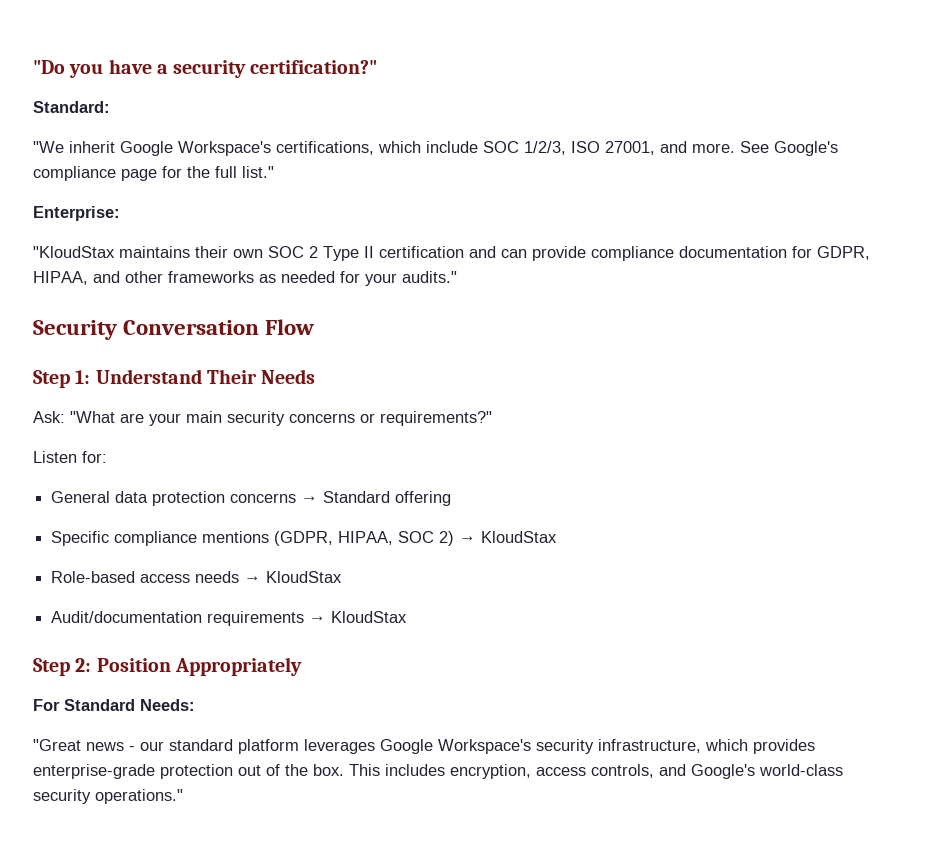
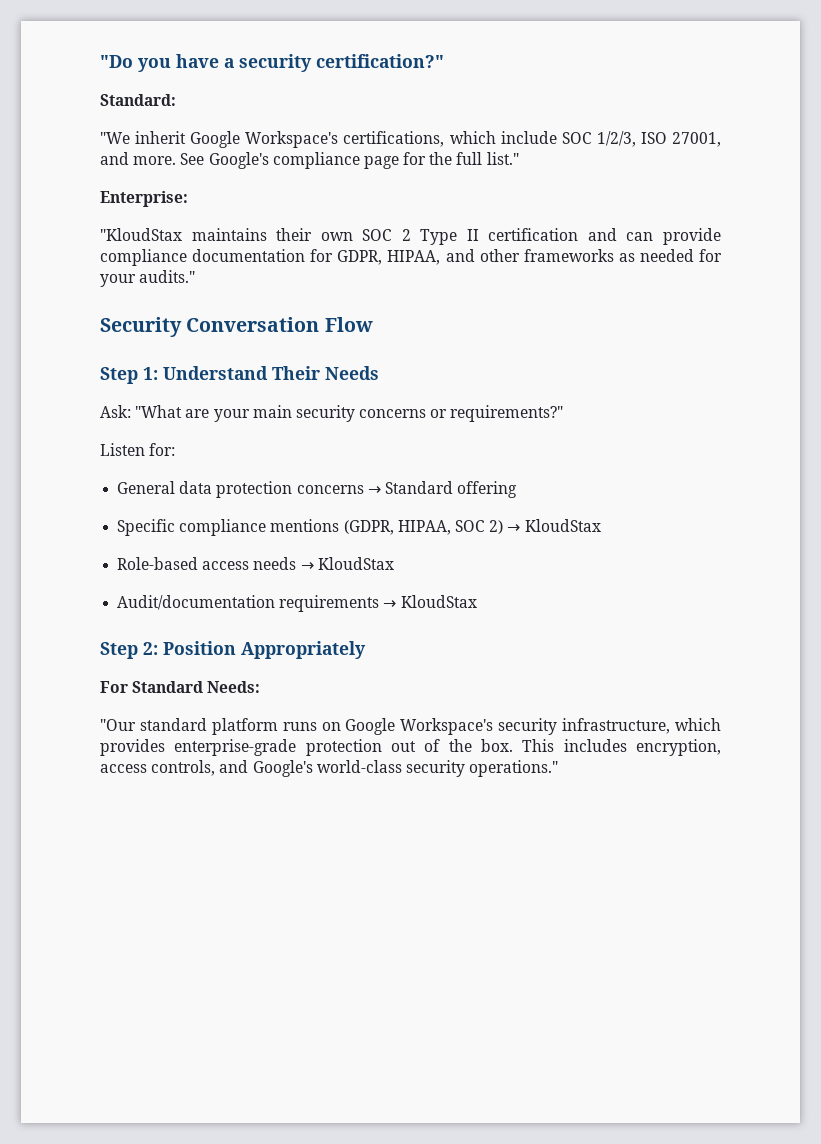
- "Great news - our standard platform leverages Google Workspace's security infrastructure, which provides enterprise-grade protection out of the box.
+ "Our standard platform runs on Google Workspace's security infrastructure, which provides enterprise-grade protection out of the box.

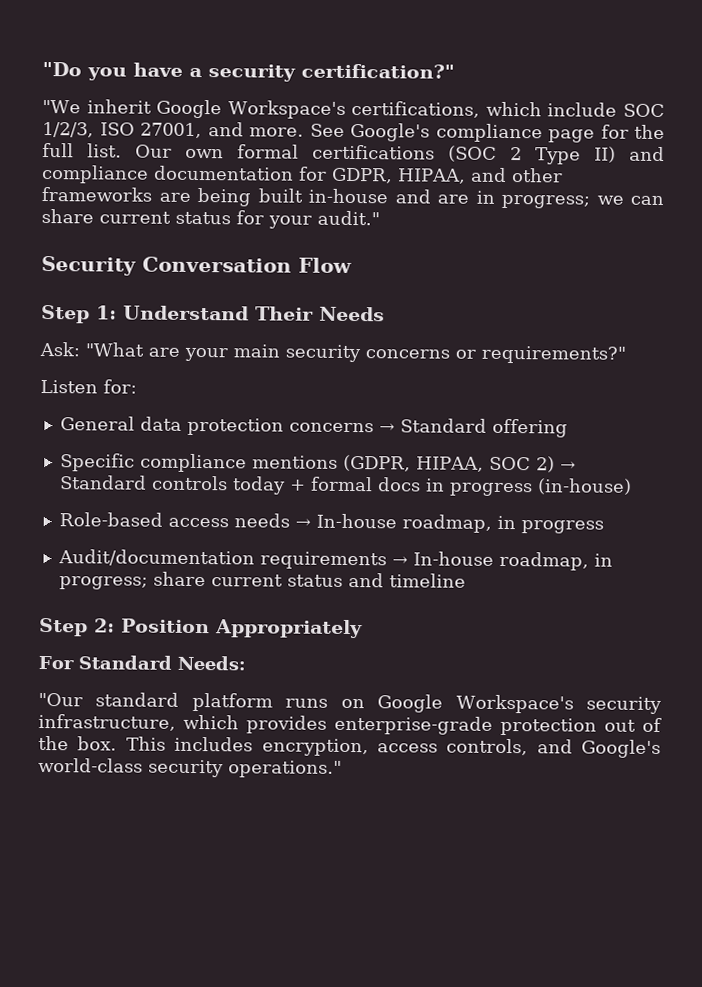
- Standard:
- See Google's compliance page for the full list."
- Enterprise:
- "KloudStax maintains their own SOC 2 Type II certification and can provide compliance documentation for GDPR, HIPAA, and other frameworks as needed for your audits."
+ See Google's compliance page for the full list. Our own formal certifications (SOC 2 Type II) and compliance documentation for GDPR, HIPAA, and other frameworks are being built in-house and are in progress; we can share current status for your audit."
- Specific compliance mentions (GDPR, HIPAA, SOC 2) → KloudStax
+ Specific compliance mentions (GDPR, HIPAA, SOC 2) → Standard controls today + formal docs in progress (in-house)
- Role-based access needs → KloudStax
+ Role-based access needs → In-house roadmap, in progress
- Audit/documentation requirements → KloudStax
+ Audit/documentation requirements → In-house roadmap, in progress; share current status and timeline

